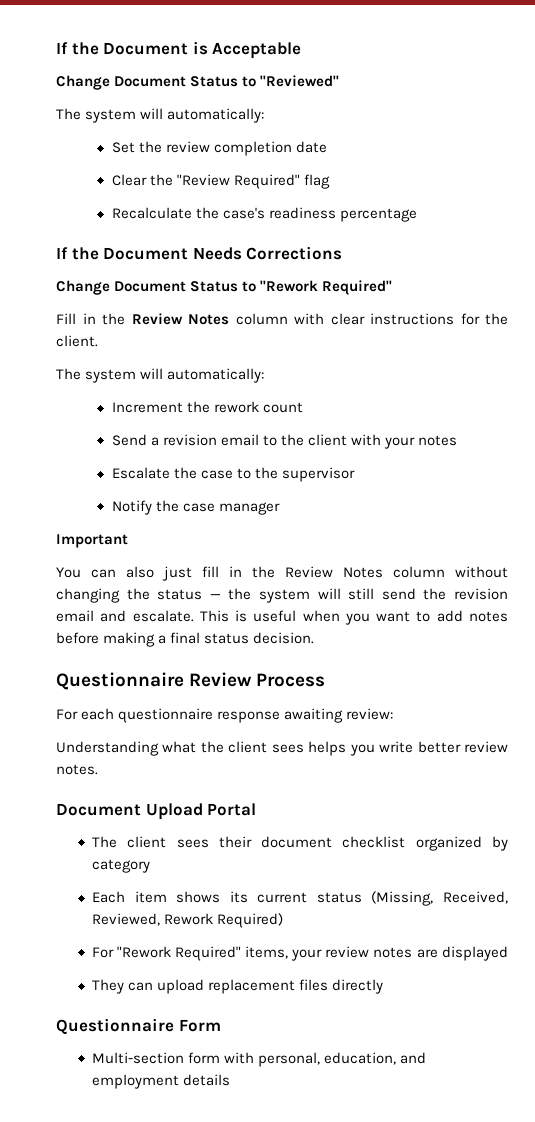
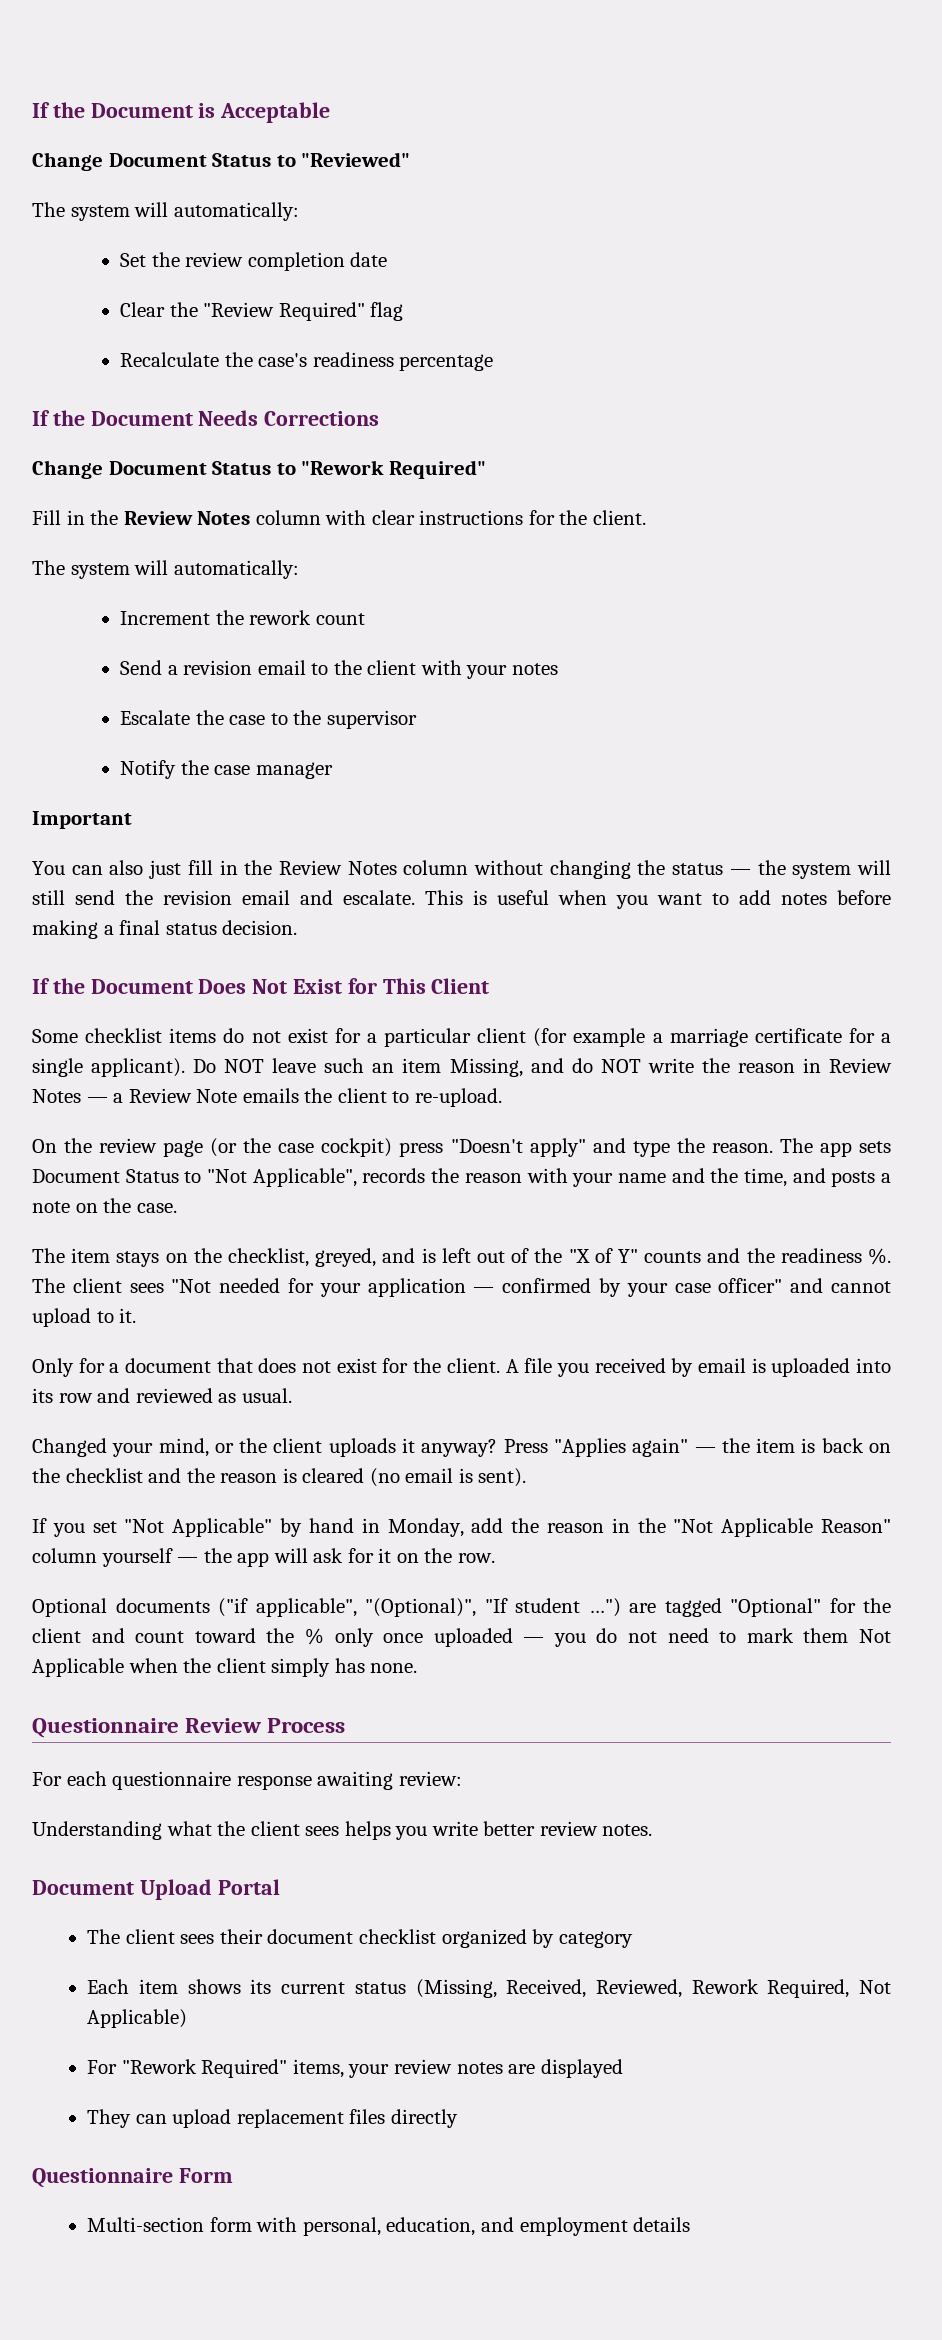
+ If the Document Does Not Exist for This Client
+ Some checklist items do not exist for a particular client (for example a marriage certificate for a single applicant). Do NOT leave such an item Missing, and do NOT write the reason in Review Notes — a Review Note emails the client to re-upload.
+ On the review page (or the case cockpit) press "Doesn't apply" and type the reason. The app sets Document Status to "Not Applicable", records the reason with your name and the time, and posts a note on the case.
+ The item stays on the checklist, greyed, and is left out of the "X of Y" counts and the readiness %. The client sees "Not needed for your application — confirmed by your case officer" and cannot upload to it.
+ Only for a document that does not exist for the client. A file you received by email is uploaded into its row and reviewed as usual.
+ Changed your mind, or the client uploads it anyway? Press "Applies again" — the item is back on the checklist and the reason is cleared (no email is sent).
+ If you set "Not Applicable" by hand in Monday, add the reason in the "Not Applicable Reason" column yourself — the app will ask for it on the row.
+ Optional documents ("if applicable", "(Optional)", "If student …") are tagged "Optional" for the client and count toward the % only once uploaded — you do not need to mark them Not Applicable when the client simply has none.
- Each item shows its current status (Missing, Received, Reviewed, Rework Required)
+ Each item shows its current status (Missing, Received, Reviewed, Rework Required, Not Applicable)

